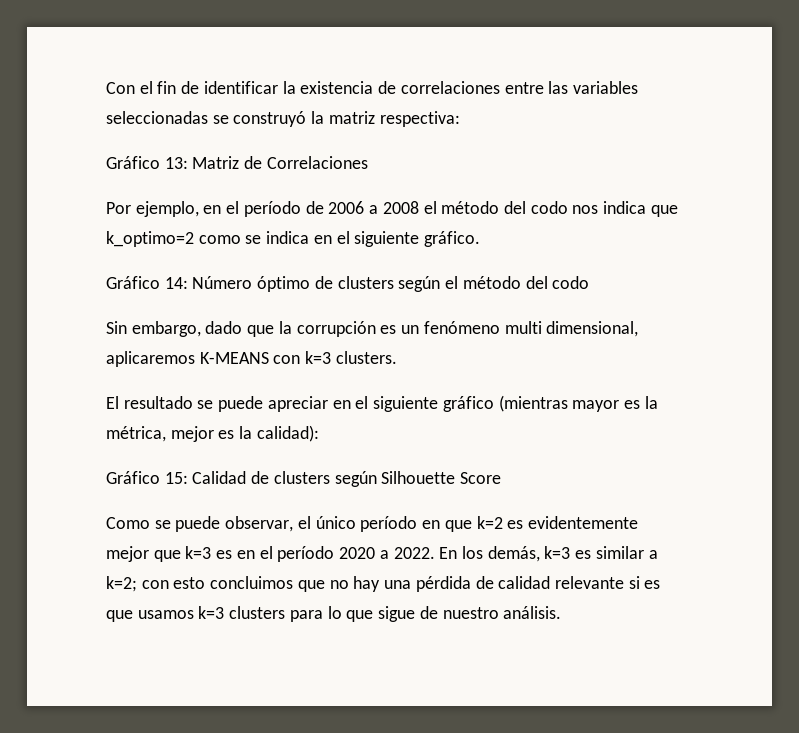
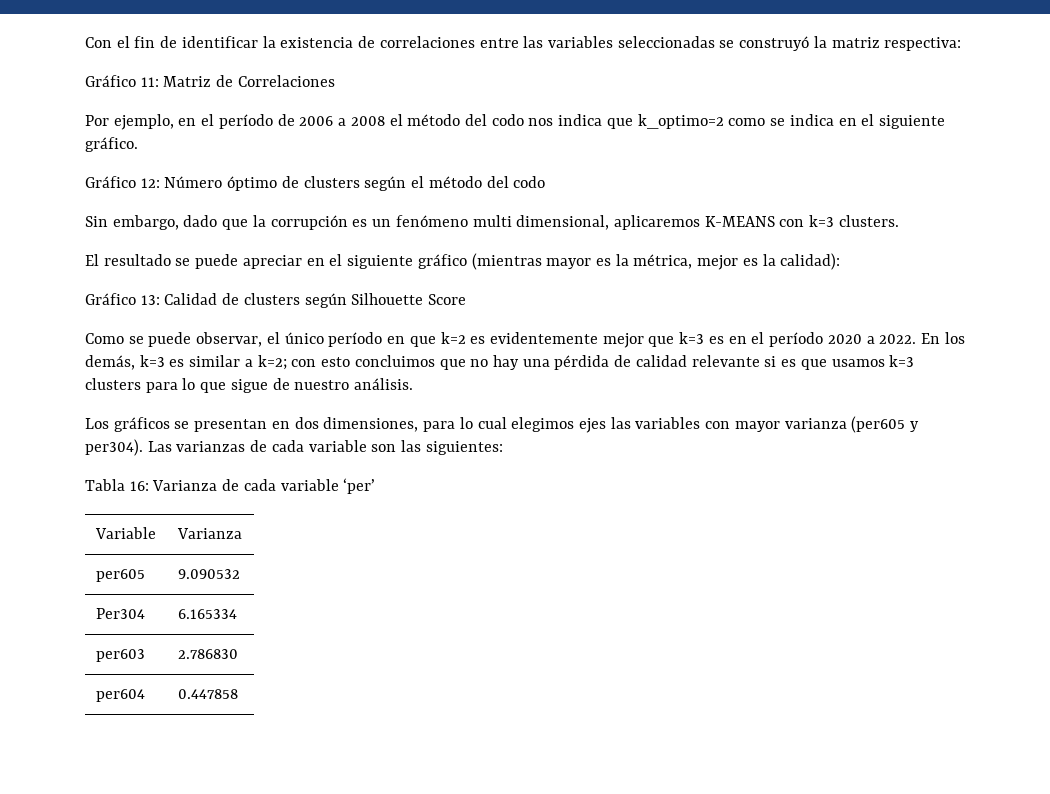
- Gráfico 13: Matriz de Correlaciones
+ Gráfico 11: Matriz de Correlaciones
- Gráfico 14: Número óptimo de clusters según el método del codo
+ Gráfico 12: Número óptimo de clusters según el método del codo
- Gráfico 15: Calidad de clusters según Silhouette Score
+ Gráfico 13: Calidad de clusters según Silhouette Score
+ Los gráficos se presentan en dos dimensiones, para lo cual elegimos ejes las variables con mayor varianza (per605 y per304). Las varianzas de cada variable son las siguientes:
+ Tabla 16: Varianza de cada variable ‘per’
+ Variable | Varianza
+ per605 | 9.090532
+ Per304 | 6.165334
+ per603 | 2.786830
+ per604 | 0.447858

